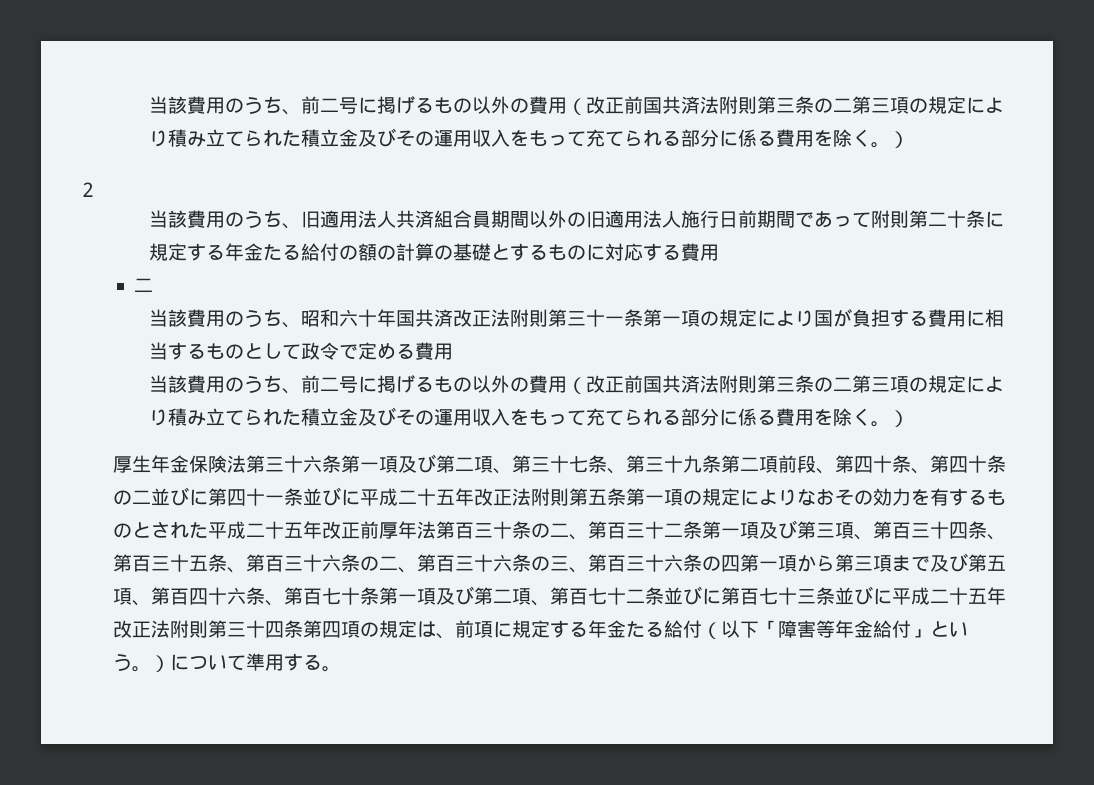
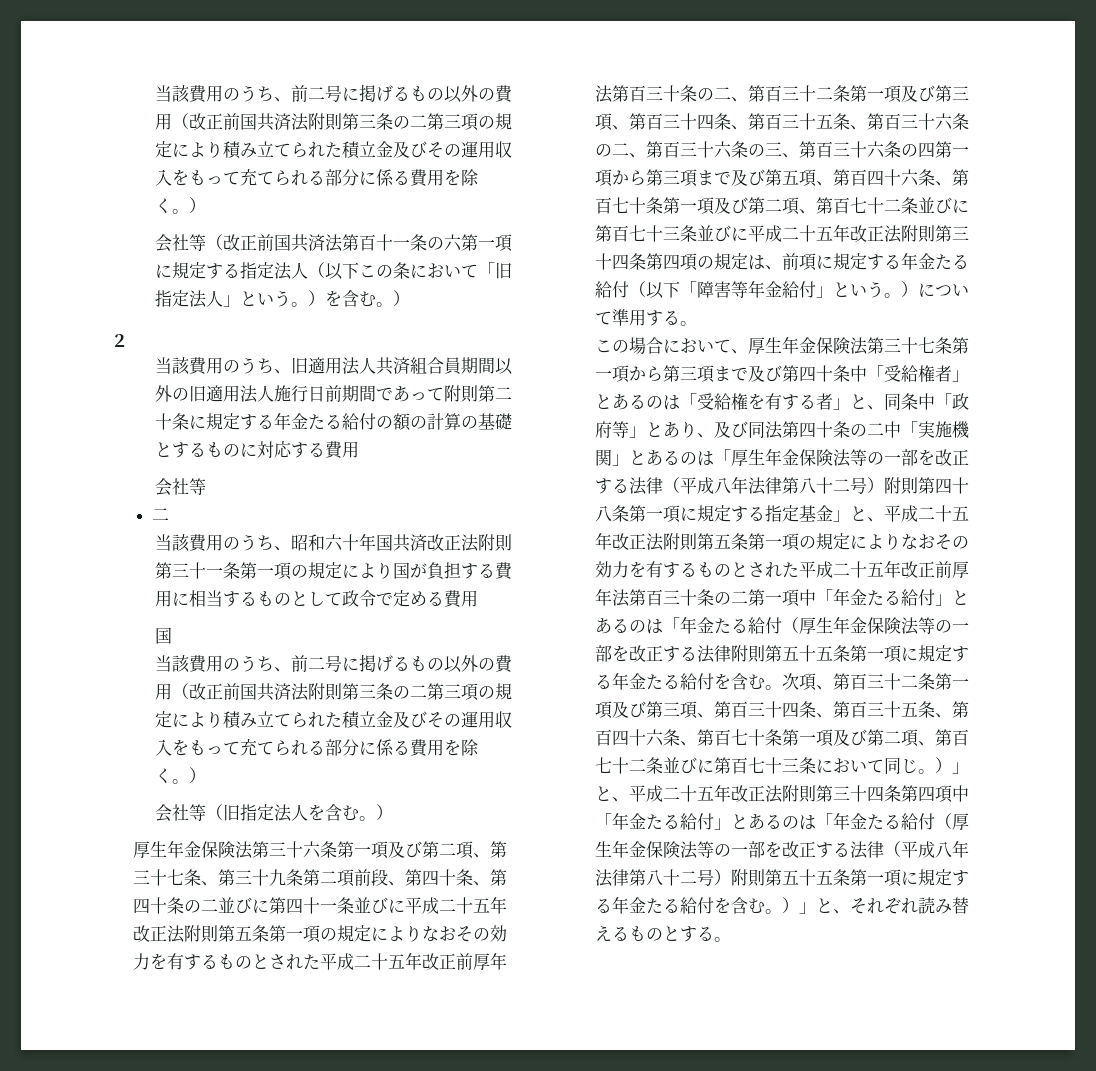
+ 会社等（改正前国共済法第百十一条の六第一項に規定する指定法人（以下この条において「旧指定法人」という。）を含む。）
  当該費用のうち、旧適用法人共済組合員期間以外の旧適用法人施行日前期間であって附則第二十条に規定する年金たる給付の額の計算の基礎とするものに対応する費用
+ 会社等
  当該費用のうち、昭和六十年国共済改正法附則第三十一条第一項の規定により国が負担する費用に相当するものとして政令で定める費用
+ 国
+ 会社等（旧指定法人を含む。）
+ この場合において、厚生年金保険法第三十七条第一項から第三項まで及び第四十条中「受給権者」とあるのは「受給権を有する者」と、同条中「政府等」とあり、及び同法第四十条の二中「実施機関」とあるのは「厚生年金保険法等の一部を改正する法律（平成八年法律第八十二号）附則第四十八条第一項に規定する指定基金」と、平成二十五年改正法附則第五条第一項の規定によりなおその効力を有するものとされた平成二十五年改正前厚年法第百三十条の二第一項中「年金たる給付」とあるのは「年金たる給付（厚生年金保険法等の一部を改正する法律附則第五十五条第一項に規定する年金たる給付を含む。次項、第百三十二条第一項及び第三項、第百三十四条、第百三十五条、第百四十六条、第百七十条第一項及び第二項、第百七十二条並びに第百七十三条において同じ。）」と、平成二十五年改正法附則第三十四条第四項中「年金たる給付」とあるのは「年金たる給付（厚生年金保険法等の一部を改正する法律（平成八年法律第八十二号）附則第五十五条第一項に規定する年金たる給付を含む。）」と、それぞれ読み替えるものとする。

